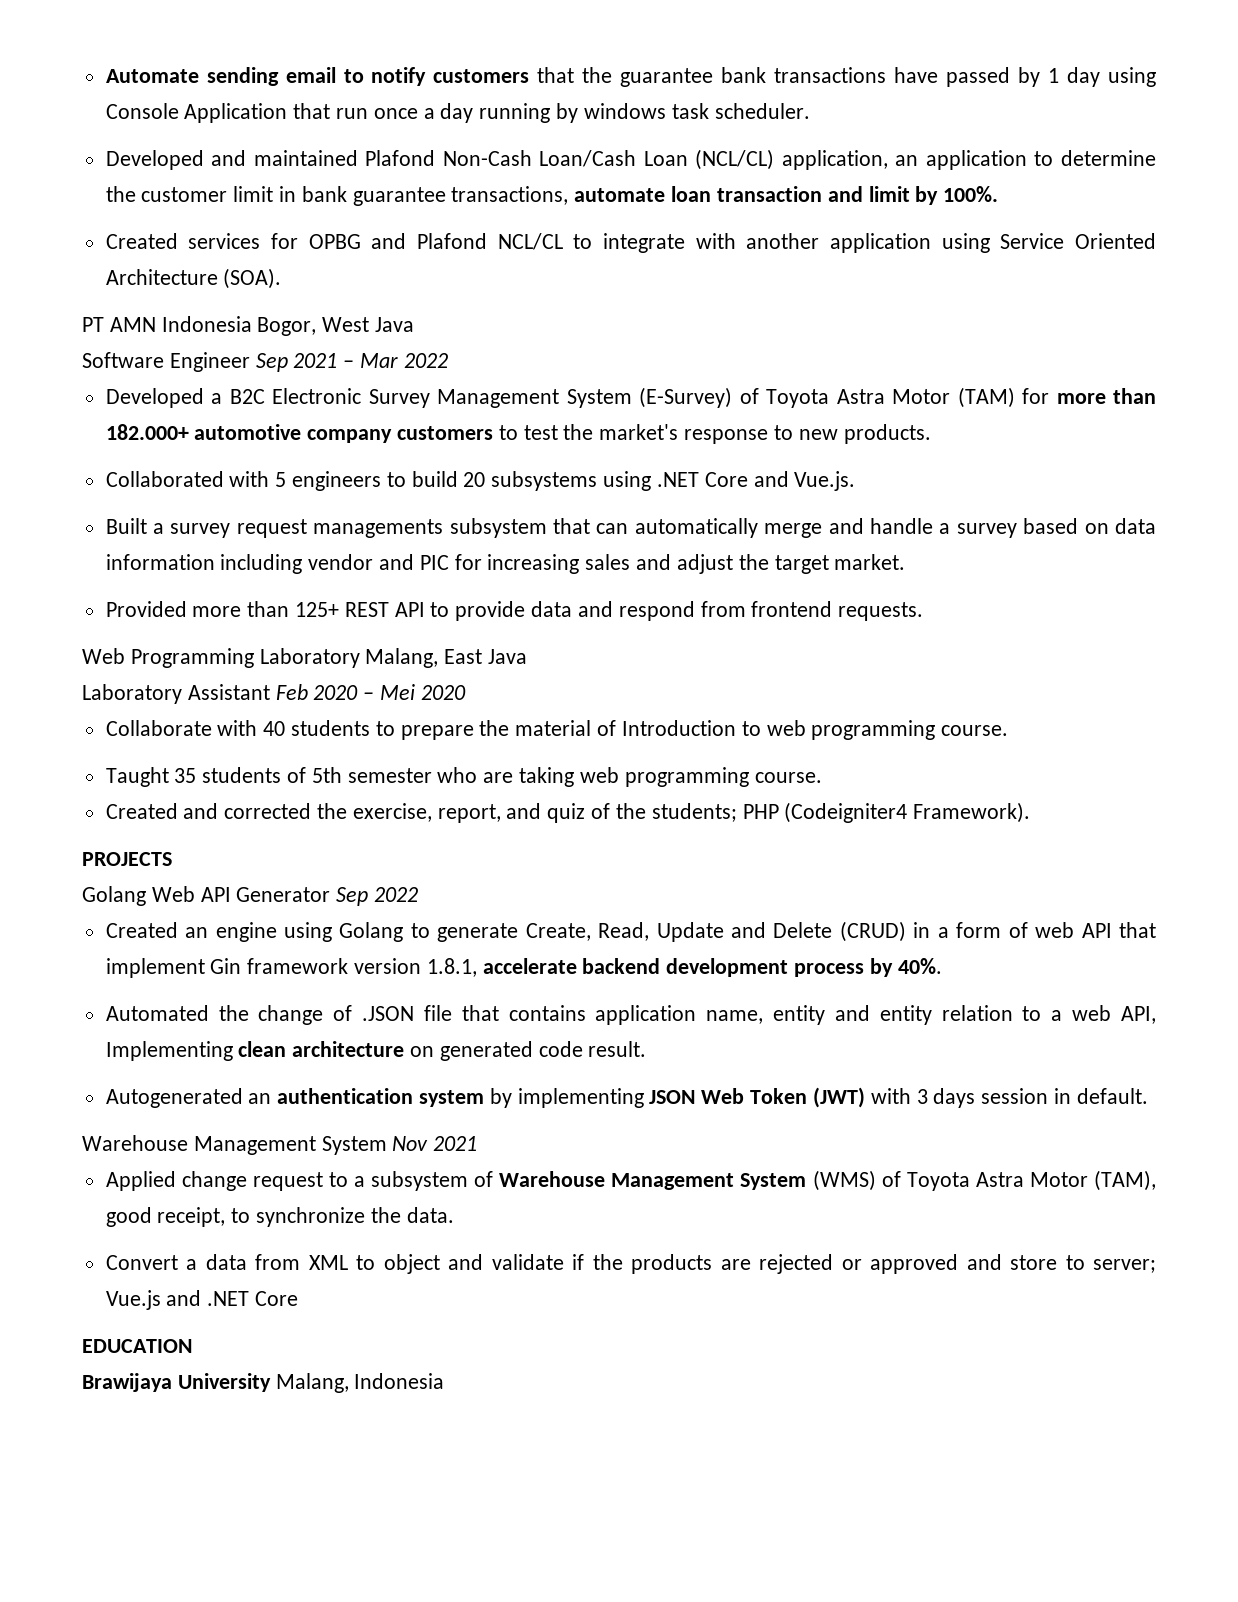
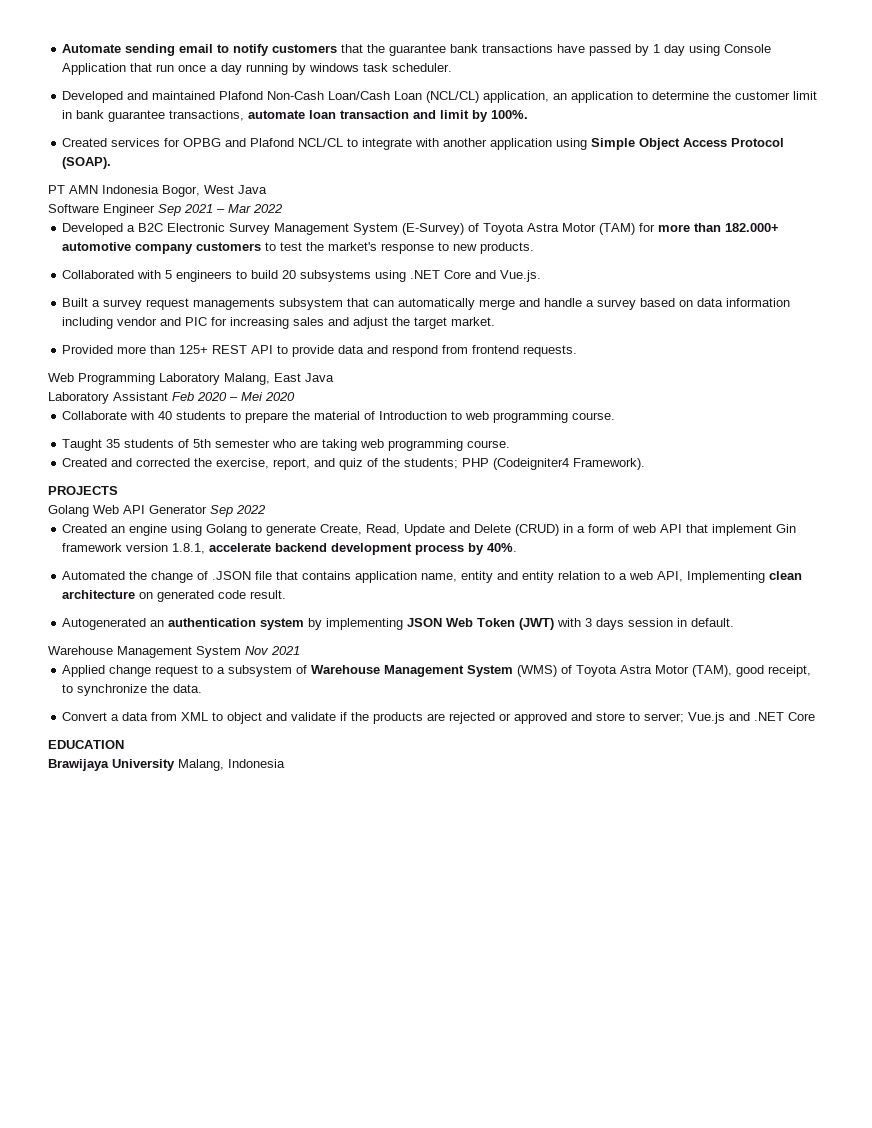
- Created services for OPBG and Plafond NCL/CL to integrate with another application using Service Oriented Architecture (SOA).
+ Created services for OPBG and Plafond NCL/CL to integrate with another application using Simple Object Access Protocol (SOAP).

